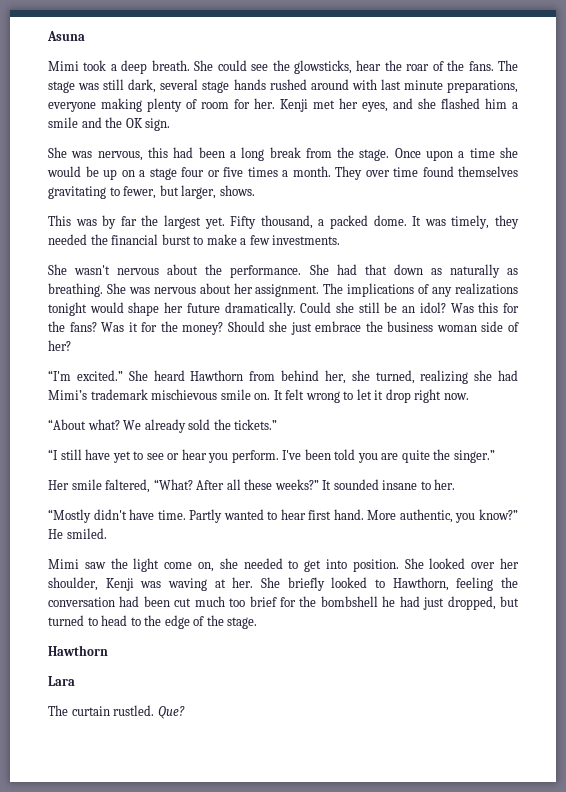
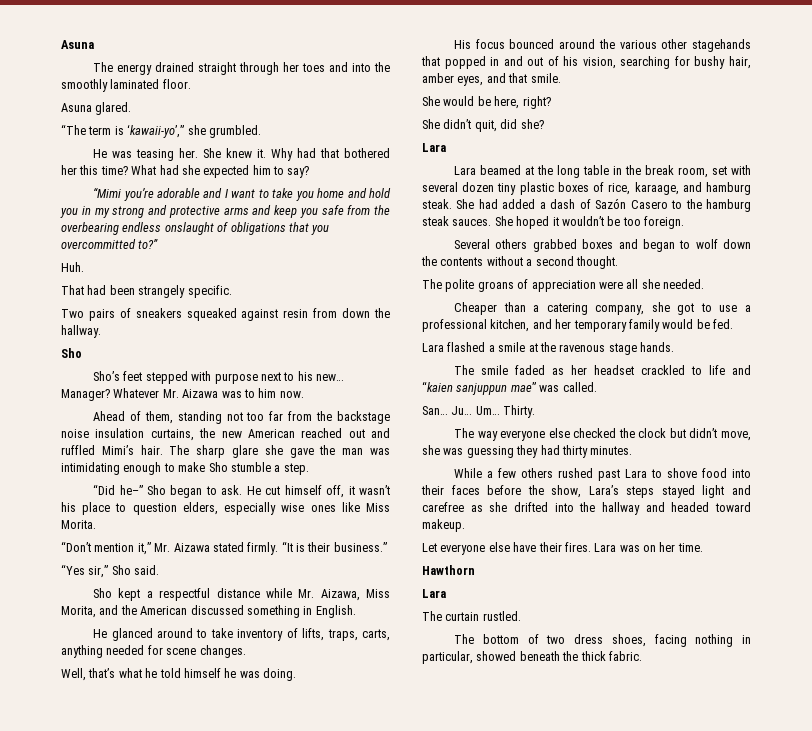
- Mimi took a deep breath. She could see the glowsticks, hear the roar of the fans. The stage was still dark, several stage hands rushed around with last minute preparations, everyone making plenty of room for her. Kenji met her eyes, and she flashed him a smile and the OK sign.
- She was nervous, this had been a long break from the stage. Once upon a time she would be up on a stage four or five times a month. They over time found themselves gravitating to fewer, but larger, shows.
- This was by far the largest yet. Fifty thousand, a packed dome. It was timely, they needed the financial burst to make a few investments.
- She wasn't nervous about the performance. She had that down as naturally as breathing. She was nervous about her assignment. The implications of any realizations tonight would shape her future dramatically. Could she still be an idol? Was this for the fans? Was it for the money? Should she just embrace the business woman side of her?
- “I'm excited.” She heard Hawthorn from behind her, she turned, realizing she had Mimi’s trademark mischievous smile on. It felt wrong to let it drop right now.
- “About what? We already sold the tickets.”
- “I still have yet to see or hear you perform. I've been told you are quite the singer.”
- Her smile faltered, “What? After all these weeks?” It sounded insane to her.
- “Mostly didn't have time. Partly wanted to hear first hand. More authentic, you know?” He smiled.
- Mimi saw the light come on, she needed to get into position. She looked over her shoulder, Kenji was waving at her. She briefly looked to Hawthorn, feeling the conversation had been cut much too brief for the bombshell he had just dropped, but turned to head to the edge of the stage.
+ The energy drained straight through her toes and into the smoothly laminated floor.
+ Asuna glared.
+ “The term is ‘kawaii-yo’,” she grumbled.
+ He was teasing her. She knew it. Why had that bothered her this time? What had she expected him to say?
+ “Mimi you’re adorable and I want to take you home and hold you in my strong and protective arms and keep you safe from the overbearing endless onslaught of obligations that you overcommitted to?”
+ Huh.
+ That had been strangely specific.
+ Two pairs of sneakers squeaked against resin from down the hallway.
+ Sho
+ Sho’s feet stepped with purpose next to his new… Manager? Whatever Mr. Aizawa was to him now.
+ Ahead of them, standing not too far from the backstage noise insulation curtains, the new American reached out and ruffled Mimi’s hair. The sharp glare she gave the man was intimidating enough to make Sho stumble a step.
+ “Did he–” Sho began to ask. He cut himself off, it wasn’t his place to question elders, especially wise ones like Miss Morita.
+ “Don’t mention it,” Mr. Aizawa stated firmly. “It is their business.”
+ “Yes sir,” Sho said.
+ Sho kept a respectful distance while Mr. Aizawa, Miss Morita, and the American discussed something in English.
+ He glanced around to take inventory of lifts, traps, carts, anything needed for scene changes.
+ Well, that’s what he told himself he was doing.
+ His focus bounced around the various other stagehands that popped in and out of his vision, searching for bushy hair, amber eyes, and that smile.
+ She would be here, right?
+ She didn’t quit, did she?
+ Lara
+ Lara beamed at the long table in the break room, set with several dozen tiny plastic boxes of rice, karaage, and hamburg steak. She had added a dash of Sazón Casero to the hamburg steak sauces. She hoped it wouldn’t be too foreign.
+ Several others grabbed boxes and began to wolf down the contents without a second thought.
+ The polite groans of appreciation were all she needed.
+ Cheaper than a catering company, she got to use a professional kitchen, and her temporary family would be fed.
+ Lara flashed a smile at the ravenous stage hands.
+ The smile faded as her headset crackled to life and “kaien sanjuppun mae” was called.
+ San… Ju… Um… Thirty.
+ The way everyone else checked the clock but didn’t move, she was guessing they had thirty minutes.
+ While a few others rushed past Lara to shove food into their faces before the show, Lara’s steps stayed light and carefree as she drifted into the hallway and headed toward makeup.
+ Let everyone else have their fires. Lara was on her time.
- The curtain rustled. Que?
+ The curtain rustled.
+ The bottom of two dress shoes, facing nothing in particular, showed beneath the thick fabric.

